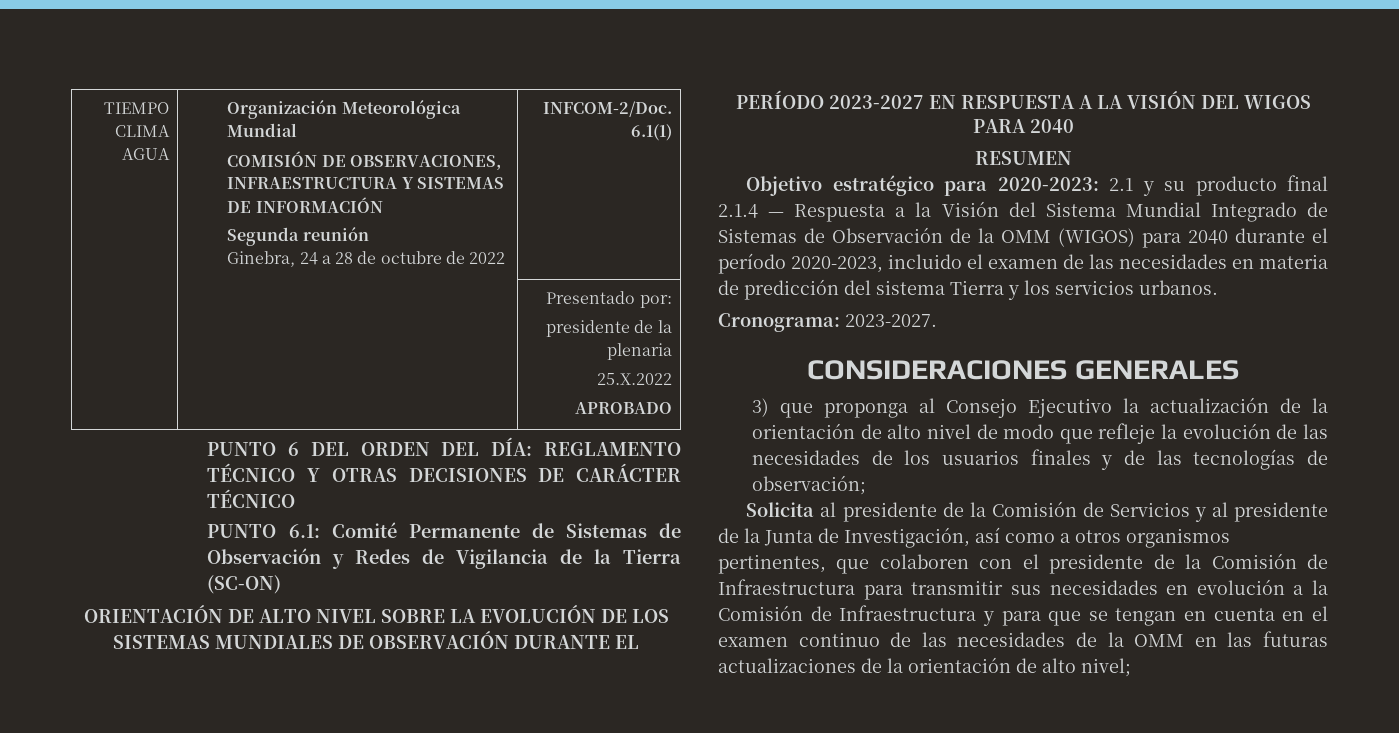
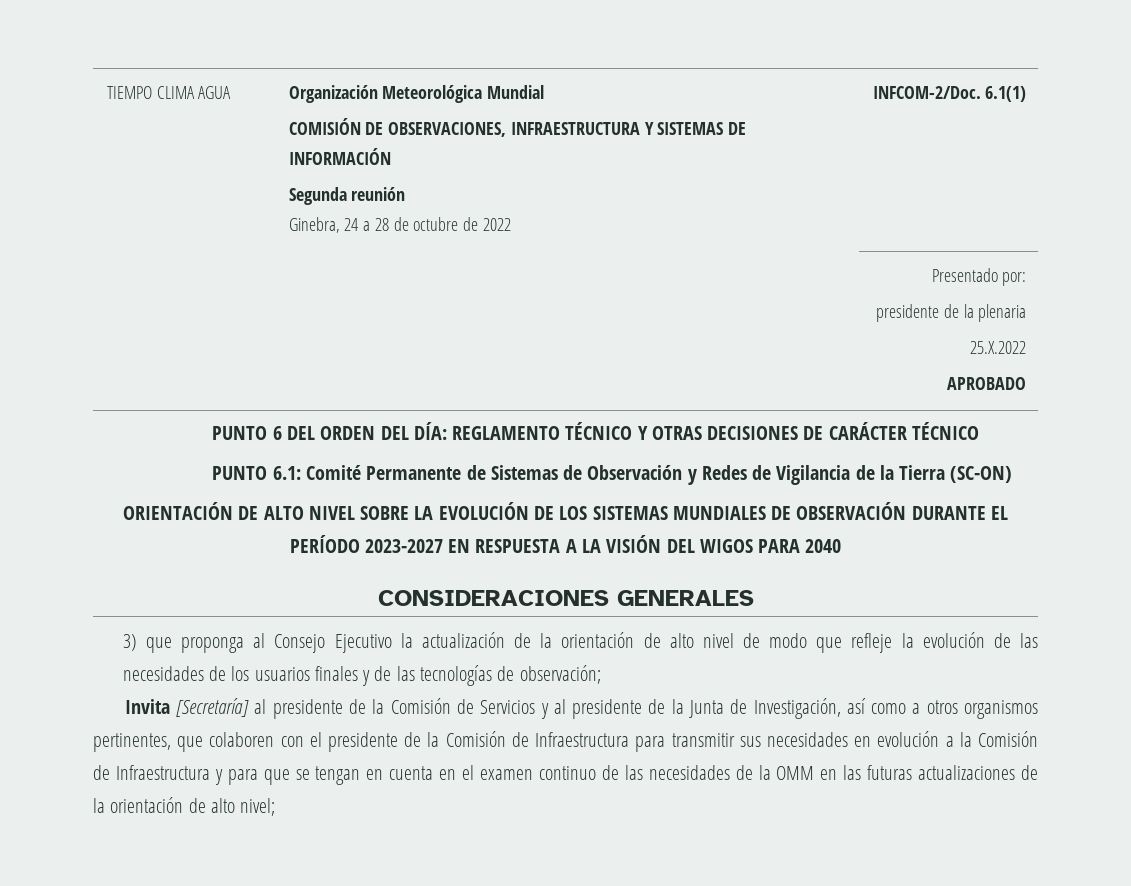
- RESUMEN
- Objetivo estratégico para 2020-2023: 2.1 y su producto final 2.1.4 — Respuesta a la Visión del Sistema Mundial Integrado de Sistemas de Observación de la OMM (WIGOS) para 2040 durante el período 2020-2023, incluido el examen de las necesidades en materia de predicción del sistema Tierra y los servicios urbanos.
- Cronograma: 2023-2027.
- Solicita al presidente de la Comisión de Servicios y al presidente de la Junta de Investigación, así como a otros organismos pertinentes, que colaboren con el presidente de la Comisión de Infraestructura para transmitir sus necesidades en evolución a la Comisión de Infraestructura y para que se tengan en cuenta en el examen continuo de las necesidades de la OMM en las futuras actualizaciones de la orientación de alto nivel;
+ Invita [Secretaría] al presidente de la Comisión de Servicios y al presidente de la Junta de Investigación, así como a otros organismos pertinentes, que colaboren con el presidente de la Comisión de Infraestructura para transmitir sus necesidades en evolución a la Comisión de Infraestructura y para que se tengan en cuenta en el examen continuo de las necesidades de la OMM en las futuras actualizaciones de la orientación de alto nivel;

